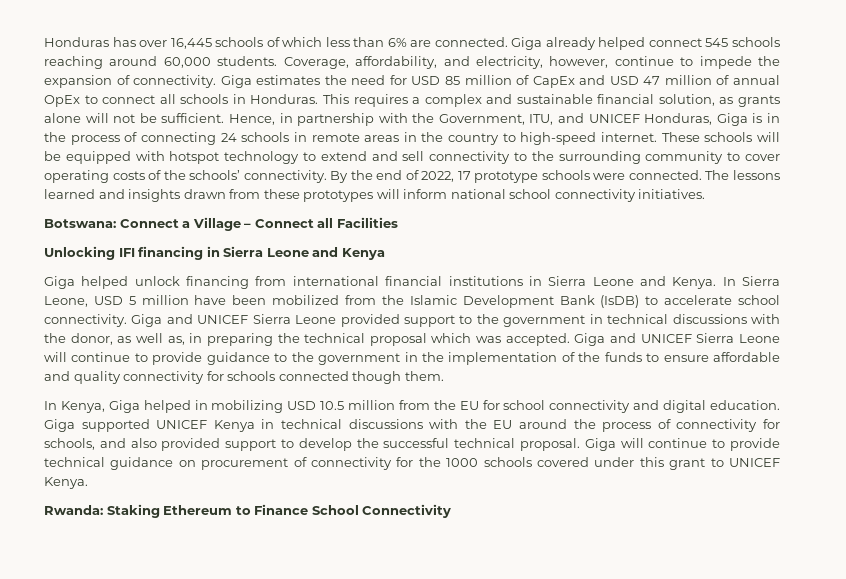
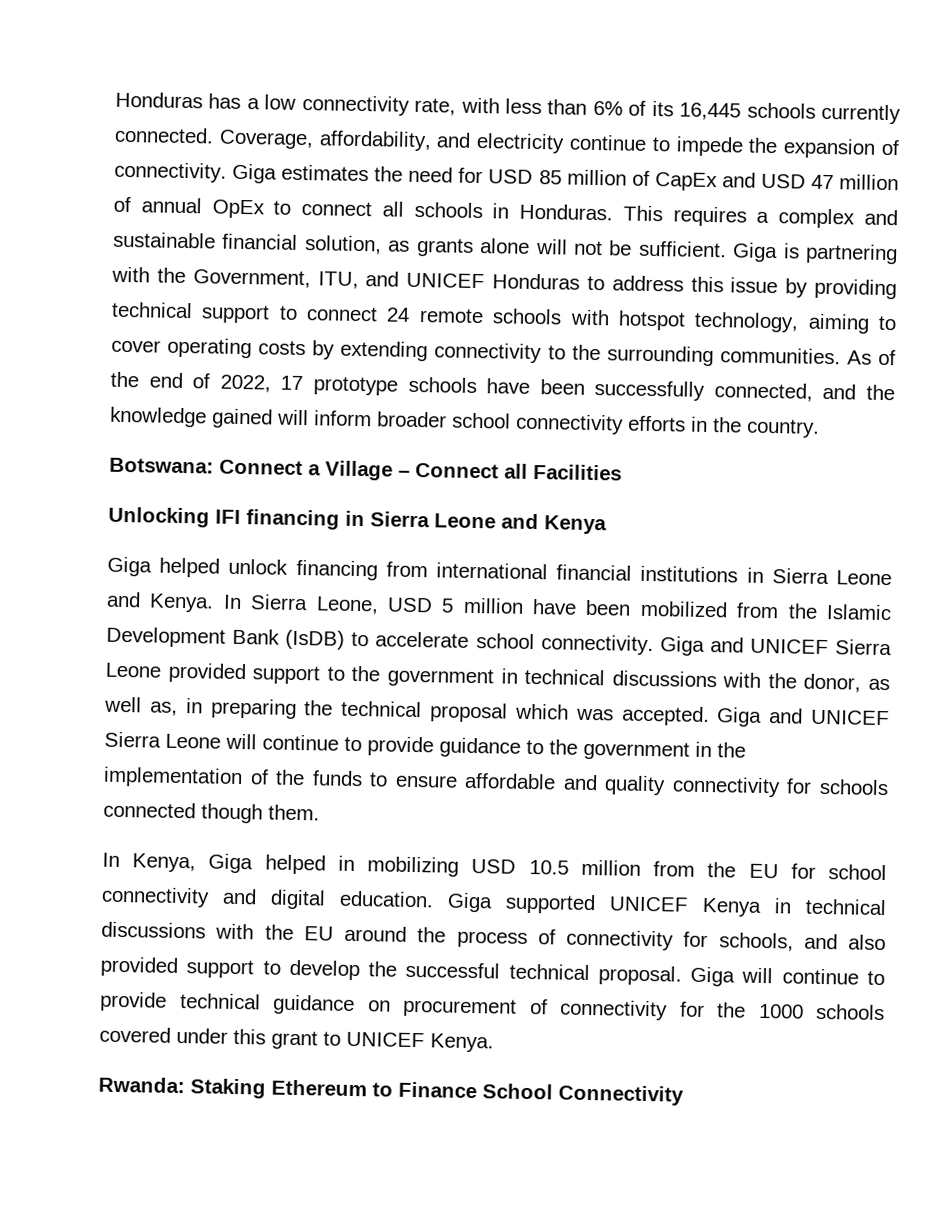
- Honduras has over 16,445 schools of which less than 6% are connected. Giga already helped connect 545 schools reaching around 60,000 students.
+ Honduras has a low connectivity rate, with less than 6% of its 16,445 schools currently connected.
- Coverage, affordability, and electricity, however, continue to impede the expansion of connectivity.
+ Coverage, affordability, and electricity continue to impede the expansion of connectivity.
- Hence, in partnership with the Government, ITU, and UNICEF Honduras, Giga is in the process of connecting 24 schools in remote areas in the country to high-speed internet. These schools will be equipped with hotspot technology to extend and sell connectivity to the surrounding community to cover operating costs of the schools’ connectivity. By the end of 2022, 17 prototype schools were connected. The lessons learned and insights drawn from these prototypes will inform national school connectivity initiatives.
+ Giga is partnering with the Government, ITU, and UNICEF Honduras to address this issue by providing technical support to connect 24 remote schools with hotspot technology, aiming to cover operating costs by extending connectivity to the surrounding communities. As of the end of 2022, 17 prototype schools have been successfully connected, and the knowledge gained will inform broader school connectivity efforts in the country.

